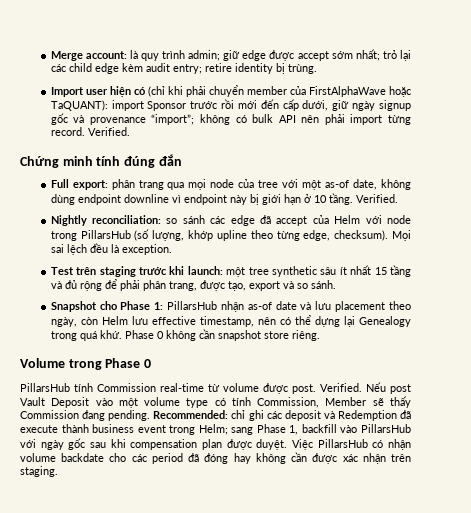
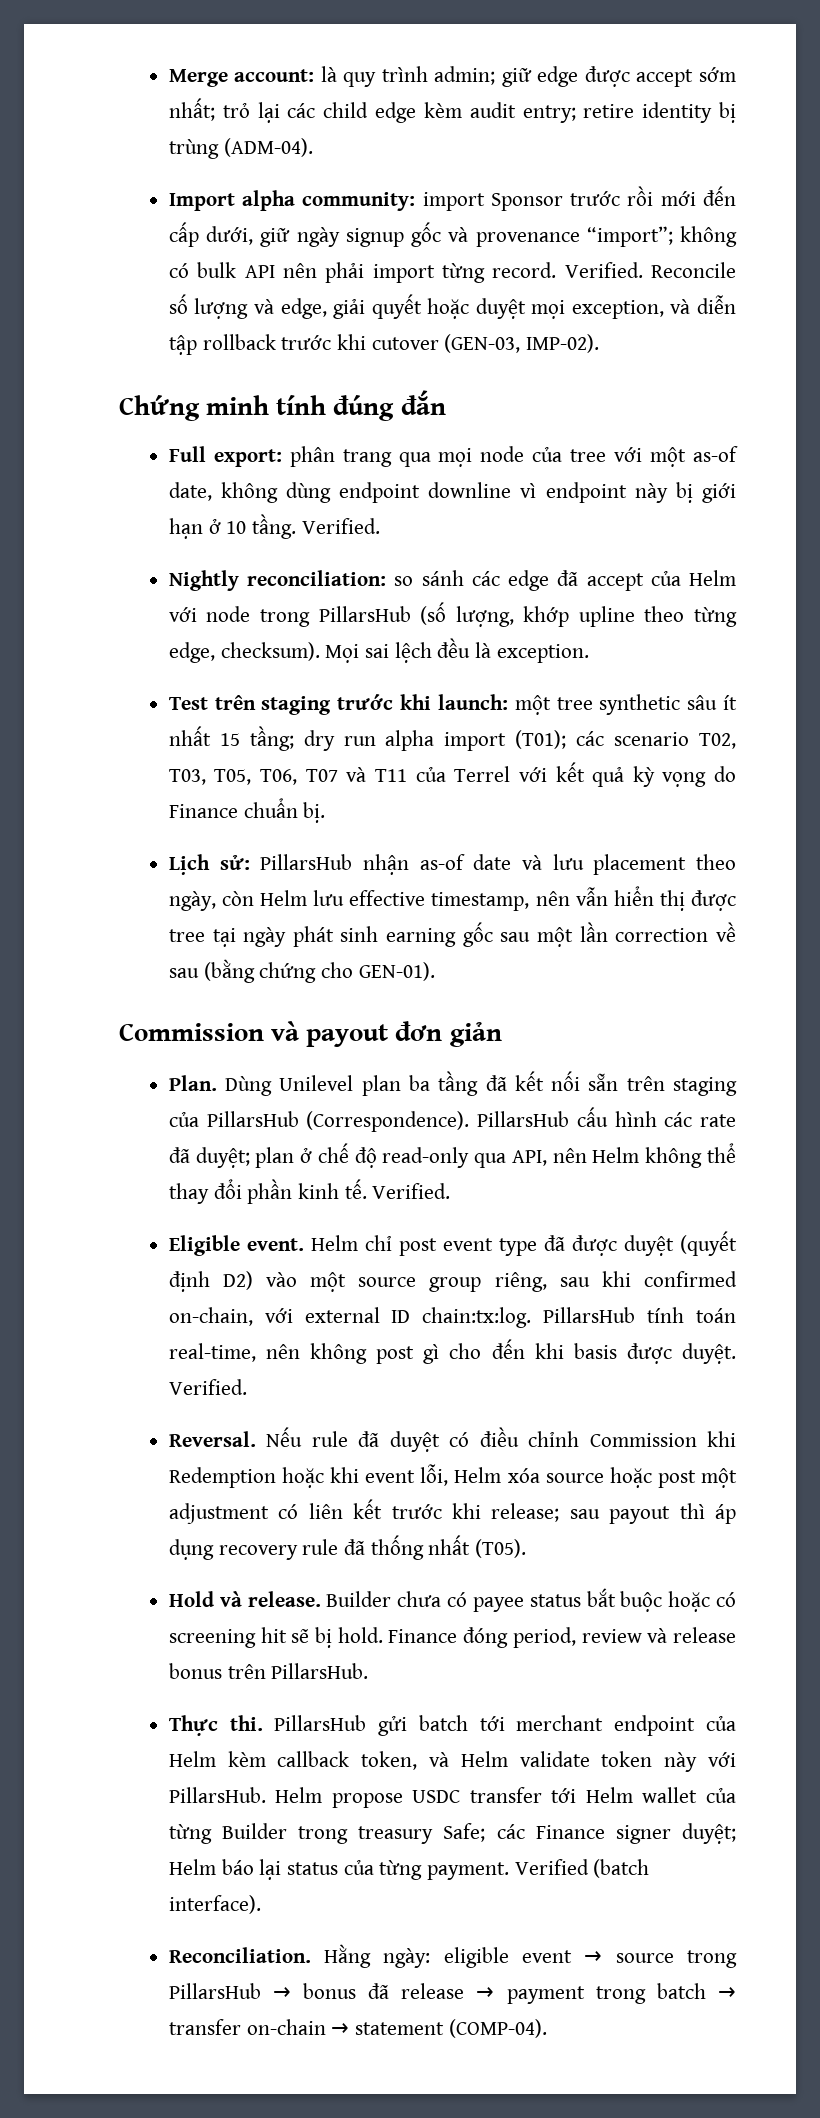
- Merge account: là quy trình admin; giữ edge được accept sớm nhất; trỏ lại các child edge kèm audit entry; retire identity bị trùng.
+ Merge account: là quy trình admin; giữ edge được accept sớm nhất; trỏ lại các child edge kèm audit entry; retire identity bị trùng (ADM-04).
- Import user hiện có (chỉ khi phải chuyển member của FirstAlphaWave hoặc TaQUANT): import Sponsor trước rồi mới đến cấp dưới, giữ ngày signup gốc và provenance “import”; không có bulk API nên phải import từng record.
+ Import alpha community: import Sponsor trước rồi mới đến cấp dưới, giữ ngày signup gốc và provenance “import”; không có bulk API nên phải import từng record.
+ Reconcile số lượng và edge, giải quyết hoặc duyệt mọi exception, và diễn tập rollback trước khi cutover (GEN-03, IMP-02).
- Test trên staging trước khi launch: một tree synthetic sâu ít nhất 15 tầng và đủ rộng để phải phân trang, được tạo, export và so sánh.
- Snapshot cho Phase 1: PillarsHub nhận as-of date và lưu placement theo ngày, còn Helm lưu effective timestamp, nên có thể dựng lại Genealogy trong quá khứ. Phase 0 không cần snapshot store riêng.
- Volume trong Phase 0
- PillarsHub tính Commission real-time từ volume được post. Verified. Nếu post Vault Deposit vào một volume type có tính Commission, Member sẽ thấy Commission đang pending. Recommended: chỉ ghi các deposit và Redemption đã execute thành business event trong Helm; sang Phase 1, backfill vào PillarsHub với ngày gốc sau khi compensation plan được duyệt. Việc PillarsHub có nhận volume backdate cho các period đã đóng hay không cần được xác nhận trên staging.
+ Test trên staging trước khi launch: một tree synthetic sâu ít nhất 15 tầng; dry run alpha import (T01); các scenario T02, T03, T05, T06, T07 và T11 của Terrel với kết quả kỳ vọng do Finance chuẩn bị.
+ Lịch sử: PillarsHub nhận as-of date và lưu placement theo ngày, còn Helm lưu effective timestamp, nên vẫn hiển thị được tree tại ngày phát sinh earning gốc sau một lần correction về sau (bằng chứng cho GEN-01).
+ Commission và payout đơn giản
+ Plan. Dùng Unilevel plan ba tầng đã kết nối sẵn trên staging của PillarsHub (Correspondence). PillarsHub cấu hình các rate đã duyệt; plan ở chế độ read-only qua API, nên Helm không thể thay đổi phần kinh tế. Verified.
+ Eligible event. Helm chỉ post event type đã được duyệt (quyết định D2) vào một source group riêng, sau khi confirmed on-chain, với external ID chain:tx:log. PillarsHub tính toán real-time, nên không post gì cho đến khi basis được duyệt. Verified.
+ Reversal. Nếu rule đã duyệt có điều chỉnh Commission khi Redemption hoặc khi event lỗi, Helm xóa source hoặc post một adjustment có liên kết trước khi release; sau payout thì áp dụng recovery rule đã thống nhất (T05).
+ Hold và release. Builder chưa có payee status bắt buộc hoặc có screening hit sẽ bị hold. Finance đóng period, review và release bonus trên PillarsHub.
+ Thực thi. PillarsHub gửi batch tới merchant endpoint của Helm kèm callback token, và Helm validate token này với PillarsHub. Helm propose USDC transfer tới Helm wallet của từng Builder trong treasury Safe; các Finance signer duyệt; Helm báo lại status của từng payment. Verified (batch interface).
+ Reconciliation. Hằng ngày: eligible event → source trong PillarsHub → bonus đã release → payment trong batch → transfer on-chain → statement (COMP-04).

